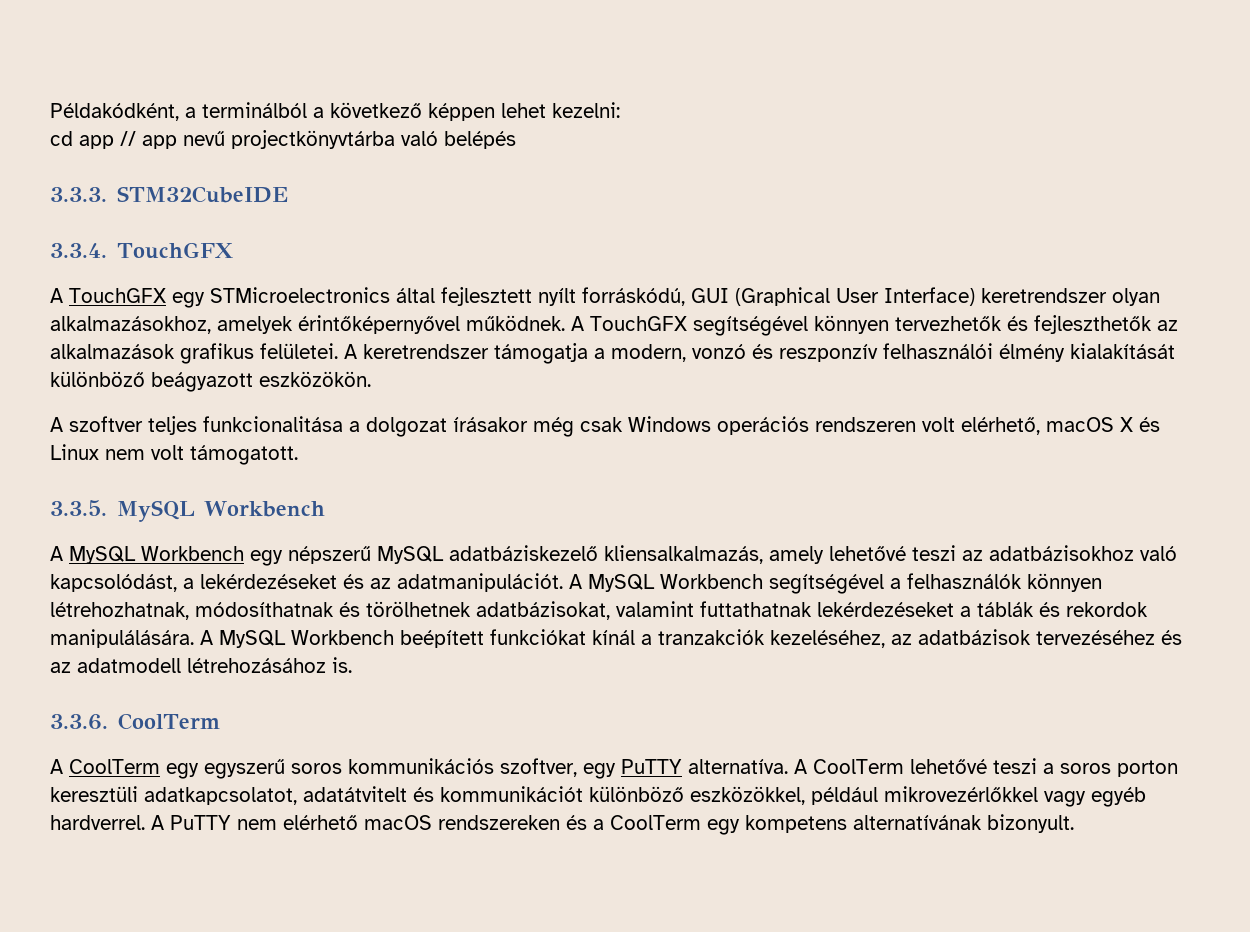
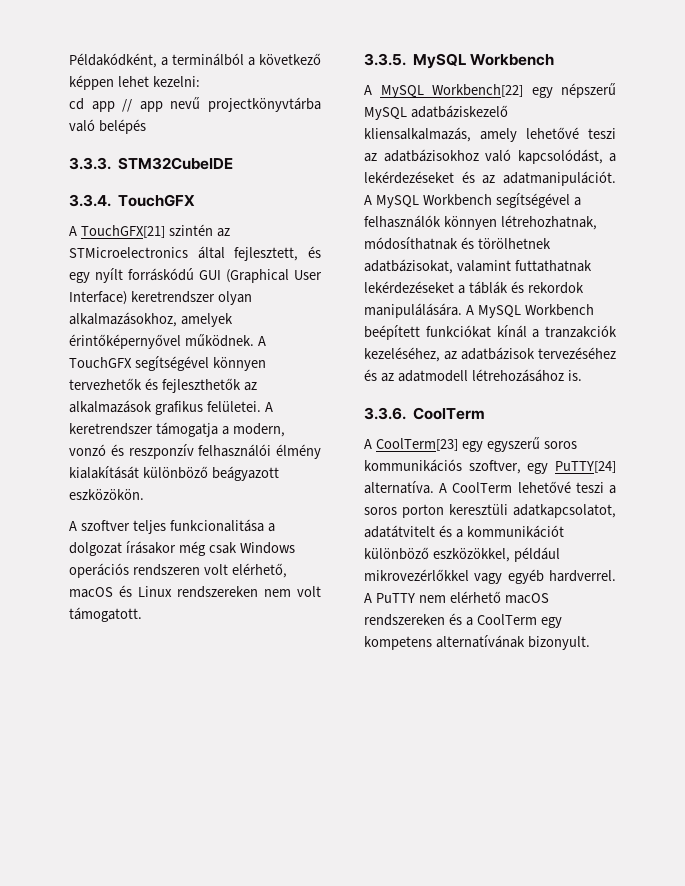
- A TouchGFX egy STMicroelectronics által fejlesztett nyílt forráskódú, GUI (Graphical User Interface) keretrendszer olyan alkalmazásokhoz, amelyek érintőképernyővel működnek.
+ A TouchGFX[21] szintén az STMicroelectronics által fejlesztett, és egy nyílt forráskódú GUI (Graphical User Interface) keretrendszer olyan alkalmazásokhoz, amelyek érintőképernyővel működnek.
- A szoftver teljes funkcionalitása a dolgozat írásakor még csak Windows operációs rendszeren volt elérhető, macOS X és Linux nem volt támogatott.
+ A szoftver teljes funkcionalitása a dolgozat írásakor még csak Windows operációs rendszeren volt elérhető, macOS és Linux rendszereken nem volt támogatott.
- A MySQL Workbench egy népszerű MySQL adatbáziskezelő kliensalkalmazás, amely lehetővé teszi az adatbázisokhoz való kapcsolódást, a lekérdezéseket és az adatmanipulációt.
+ A MySQL Workbench[22] egy népszerű MySQL adatbáziskezelő kliensalkalmazás, amely lehetővé teszi az adatbázisokhoz való kapcsolódást, a lekérdezéseket és az adatmanipulációt.
- A CoolTerm egy egyszerű soros kommunikációs szoftver, egy PuTTY alternatíva.
+ A CoolTerm[23] egy egyszerű soros kommunikációs szoftver, egy PuTTY[24] alternatíva.
- A CoolTerm lehetővé teszi a soros porton keresztüli adatkapcsolatot, adatátvitelt és kommunikációt különböző eszközökkel, például mikrovezérlőkkel vagy egyéb hardverrel.
+ A CoolTerm lehetővé teszi a soros porton keresztüli adatkapcsolatot, adatátvitelt és a kommunikációt különböző eszközökkel, például mikrovezérlőkkel vagy egyéb hardverrel.

